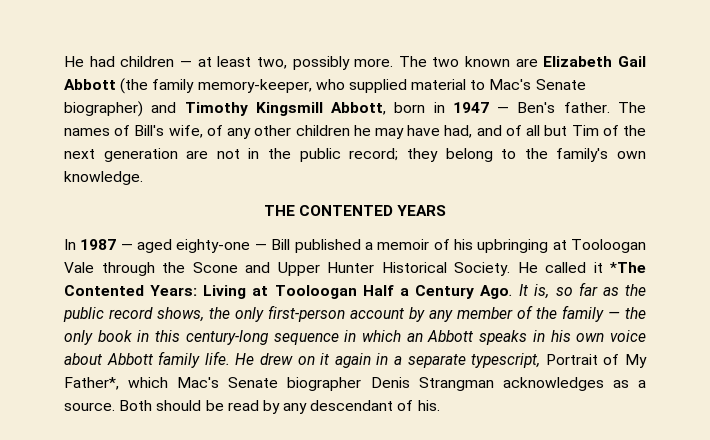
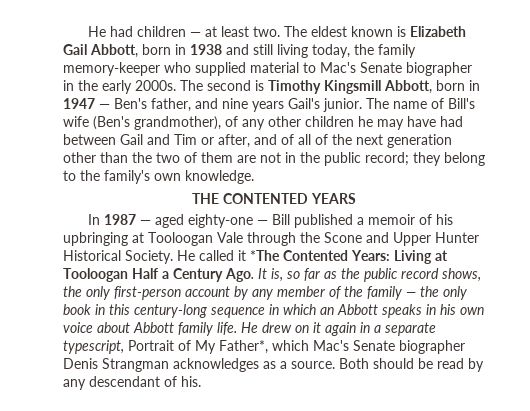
- He had children — at least two, possibly more. The two known are Elizabeth Gail Abbott (the family memory-keeper, who supplied material to Mac's Senate biographer) and Timothy Kingsmill Abbott, born in 1947 — Ben's father. The names of Bill's wife, of any other children he may have had, and of all but Tim of the next generation are not in the public record; they belong to the family's own knowledge.
+ He had children — at least two. The eldest known is Elizabeth Gail Abbott, born in 1938 and still living today, the family memory-keeper who supplied material to Mac's Senate biographer in the early 2000s. The second is Timothy Kingsmill Abbott, born in 1947 — Ben's father, and nine years Gail's junior. The name of Bill's wife (Ben's grandmother), of any other children he may have had between Gail and Tim or after, and of all of the next generation other than the two of them are not in the public record; they belong to the family's own knowledge.

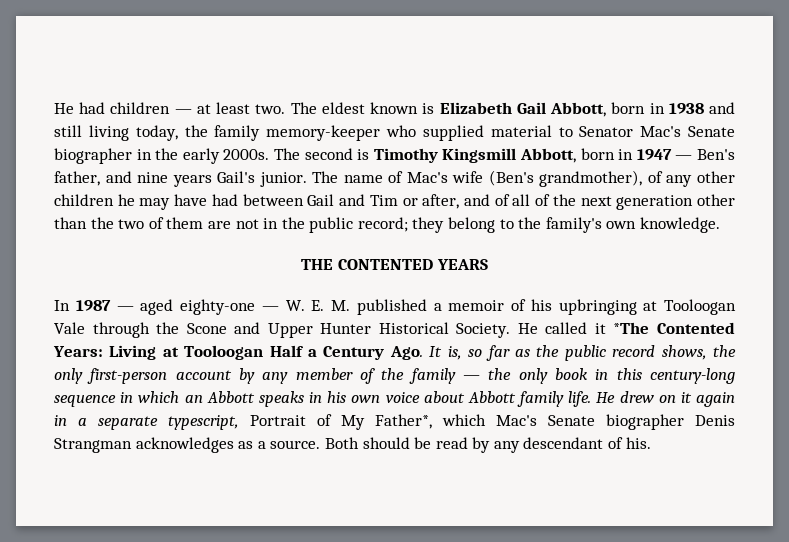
- The eldest known is Elizabeth Gail Abbott, born in 1938 and still living today, the family memory-keeper who supplied material to Mac's Senate biographer in the early 2000s.
+ The eldest known is Elizabeth Gail Abbott, born in 1938 and still living today, the family memory-keeper who supplied material to Senator Mac's Senate biographer in the early 2000s.
- The name of Bill's wife (Ben's grandmother), of any other children he may have had between Gail and Tim or after, and of all of the next generation other than the two of them are not in the public record; they belong to the family's own knowledge.
+ The name of Mac's wife (Ben's grandmother), of any other children he may have had between Gail and Tim or after, and of all of the next generation other than the two of them are not in the public record; they belong to the family's own knowledge.
- In 1987 — aged eighty-one — Bill published a memoir of his upbringing at Tooloogan Vale through the Scone and Upper Hunter Historical Society.
+ In 1987 — aged eighty-one — W. E. M. published a memoir of his upbringing at Tooloogan Vale through the Scone and Upper Hunter Historical Society.

